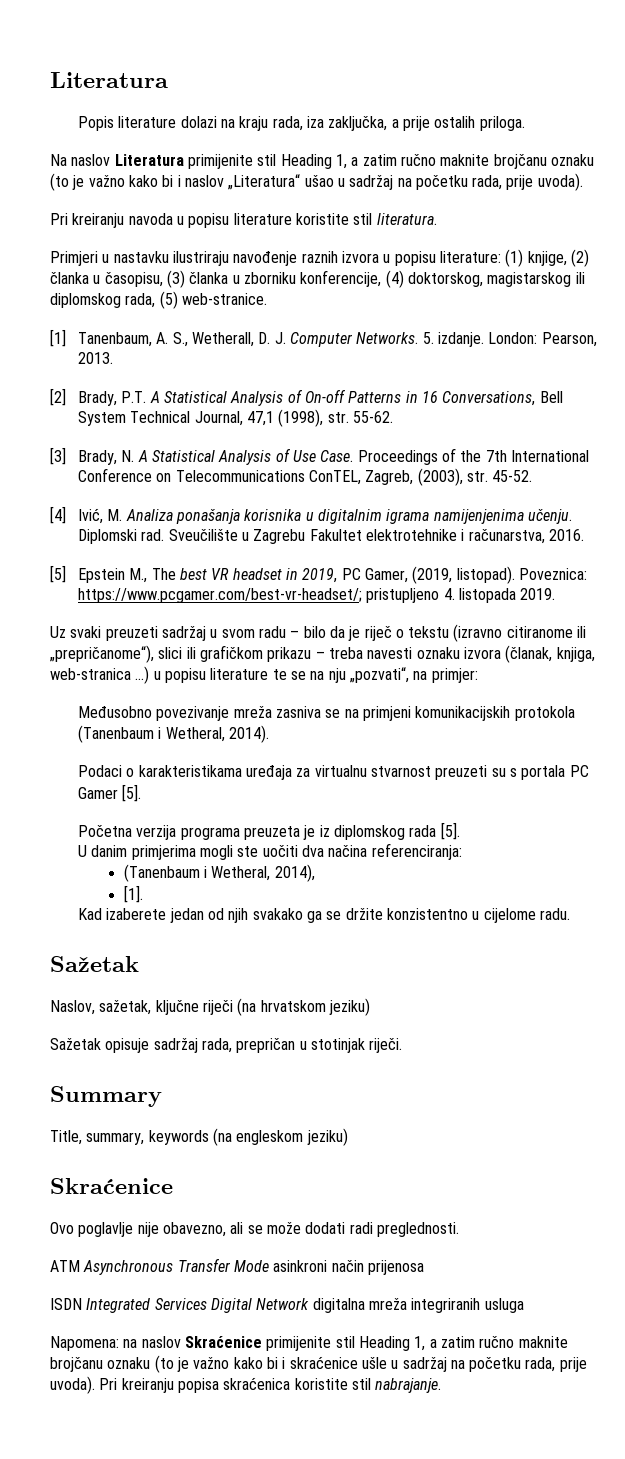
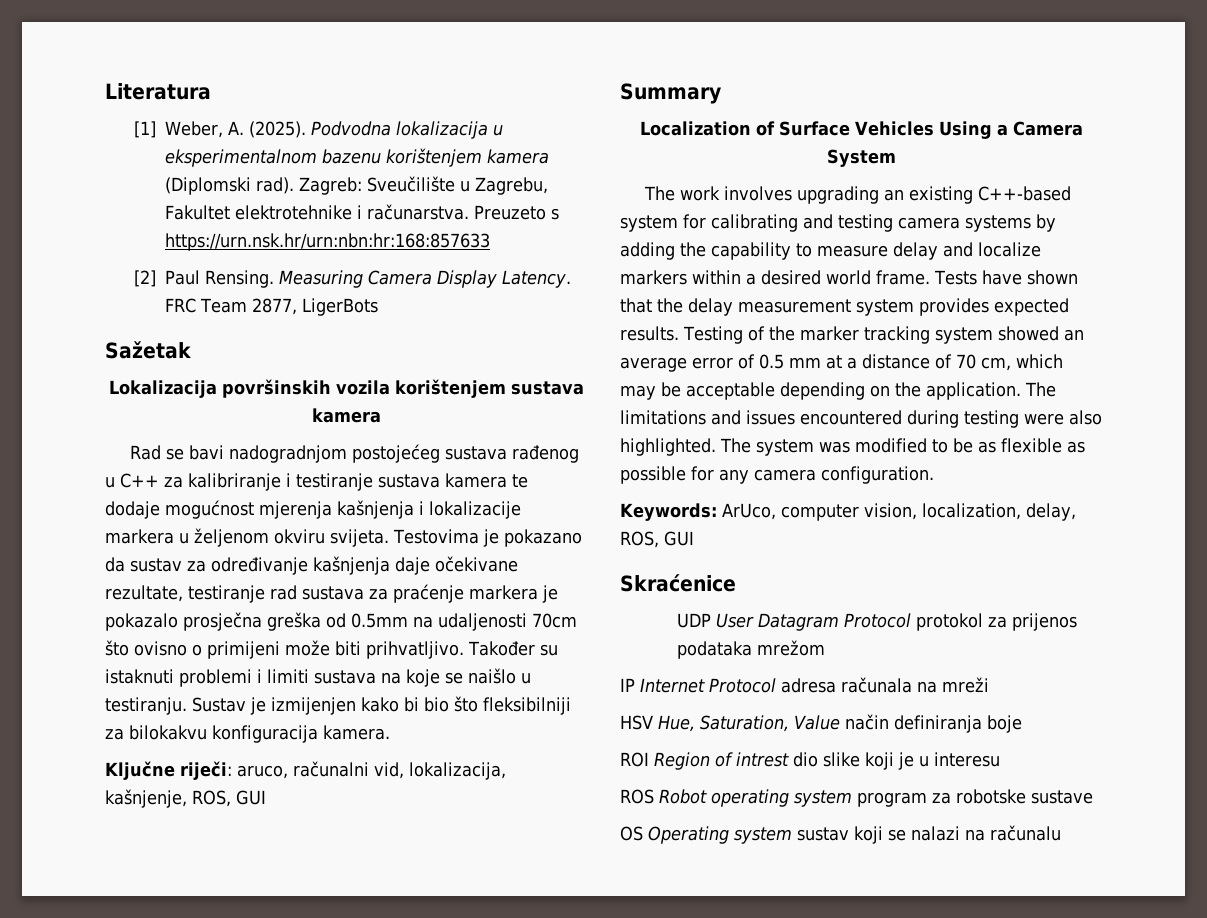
- Popis literature dolazi na kraju rada, iza zaključka, a prije ostalih priloga.
- Na naslov Literatura primijenite stil Heading 1, a zatim ručno maknite brojčanu oznaku (to je važno kako bi i naslov „Literatura“ ušao u sadržaj na početku rada, prije uvoda).
- Pri kreiranju navoda u popisu literature koristite stil literatura.
- Primjeri u nastavku ilustriraju navođenje raznih izvora u popisu literature: (1) knjige, (2) članka u časopisu, (3) članka u zborniku konferencije, (4) doktorskog, magistarskog ili diplomskog rada, (5) web-stranice.
- [1] Tanenbaum, A. S., Wetherall, D. J. Computer Networks. 5. izdanje. London: Pearson, 2013.
- [2] Brady, P.T. A Statistical Analysis of On-off Patterns in 16 Conversations, Bell System Technical Journal, 47,1 (1998), str. 55-62.
- [3] Brady, N. A Statistical Analysis of Use Case. Proceedings of the 7th International Conference on Telecommunications ConTEL, Zagreb, (2003), str. 45-52.
- [4] Ivić, M. Analiza ponašanja korisnika u digitalnim igrama namijenjenima učenju. Diplomski rad. Sveučilište u Zagrebu Fakultet elektrotehnike i računarstva, 2016.
- [5] Epstein M., The best VR headset in 2019, PC Gamer, (2019, listopad). Poveznica: https://www.pcgamer.com/best-vr-headset/; pristupljeno 4. listopada 2019.
- Uz svaki preuzeti sadržaj u svom radu – bilo da je riječ o tekstu (izravno citiranome ili „prepričanome“), slici ili grafičkom prikazu – treba navesti oznaku izvora (članak, knjiga, web-stranica ...) u popisu literature te se na nju „pozvati“, na primjer:
- Međusobno povezivanje mreža zasniva se na primjeni komunikacijskih protokola (Tanenbaum i Wetheral, 2014).
- Podaci o karakteristikama uređaja za virtualnu stvarnost preuzeti su s portala PC Gamer [5].
- Početna verzija programa preuzeta je iz diplomskog rada [5].
- U danim primjerima mogli ste uočiti dva načina referenciranja:
- (Tanenbaum i Wetheral, 2014),
- [1].
- Kad izaberete jedan od njih svakako ga se držite konzistentno u cijelome radu.
+ [1] Weber, A. (2025). Podvodna lokalizacija u eksperimentalnom bazenu korištenjem kamera (Diplomski rad). Zagreb: Sveučilište u Zagrebu, Fakultet elektrotehnike i računarstva. Preuzeto s https://urn.nsk.hr/urn:nbn:hr:168:857633
+ [2] Paul Rensing. Measuring Camera Display Latency. FRC Team 2877, LigerBots
  Sažetak
- Naslov, sažetak, ključne riječi (na hrvatskom jeziku)
- Sažetak opisuje sadržaj rada, prepričan u stotinjak riječi.
+ Lokalizacija površinskih vozila korištenjem sustava kamera
+ Rad se bavi nadogradnjom postojećeg sustava rađenog u C++ za kalibriranje i testiranje sustava kamera te dodaje mogućnost mjerenja kašnjenja i lokalizacije markera u željenom okviru svijeta. Testovima je pokazano da sustav za određivanje kašnjenja daje očekivane rezultate, testiranje rad sustava za praćenje markera je pokazalo prosječna greška od 0.5mm na udaljenosti 70cm što ovisno o primijeni može biti prihvatljivo. Također su istaknuti problemi i limiti sustava na koje se naišlo u testiranju. Sustav je izmijenjen kako bi bio što fleksibilniji za bilokakvu konfiguracija kamera.
+ Ključne riječi: aruco, računalni vid, lokalizacija, kašnjenje, ROS, GUI
  Summary
- Title, summary, keywords (na engleskom jeziku)
+ Localization of Surface Vehicles Using a Camera System
+ The work involves upgrading an existing C++-based system for calibrating and testing camera systems by adding the capability to measure delay and localize markers within a desired world frame. Tests have shown that the delay measurement system provides expected results. Testing of the marker tracking system showed an average error of 0.5 mm at a distance of 70 cm, which may be acceptable depending on the application. The limitations and issues encountered during testing were also highlighted. The system was modified to be as flexible as possible for any camera configuration.
+ Keywords: ArUco, computer vision, localization, delay, ROS, GUI
  Skraćenice
- Ovo poglavlje nije obavezno, ali se može dodati radi preglednosti.
- ATM Asynchronous Transfer Mode asinkroni način prijenosa
- ISDN Integrated Services Digital Network digitalna mreža integriranih usluga
- Napomena: na naslov Skraćenice primijenite stil Heading 1, a zatim ručno maknite brojčanu oznaku (to je važno kako bi i skraćenice ušle u sadržaj na početku rada, prije uvoda). Pri kreiranju popisa skraćenica koristite stil nabrajanje.
+ UDP User Datagram Protocol protokol za prijenos podataka mrežom
+ IP Internet Protocol adresa računala na mreži
+ HSV Hue, Saturation, Value način definiranja boje
+ ROI Region of intrest dio slike koji je u interesu
+ ROS Robot operating system program za robotske sustave
+ OS Operating system sustav koji se nalazi na računalu

